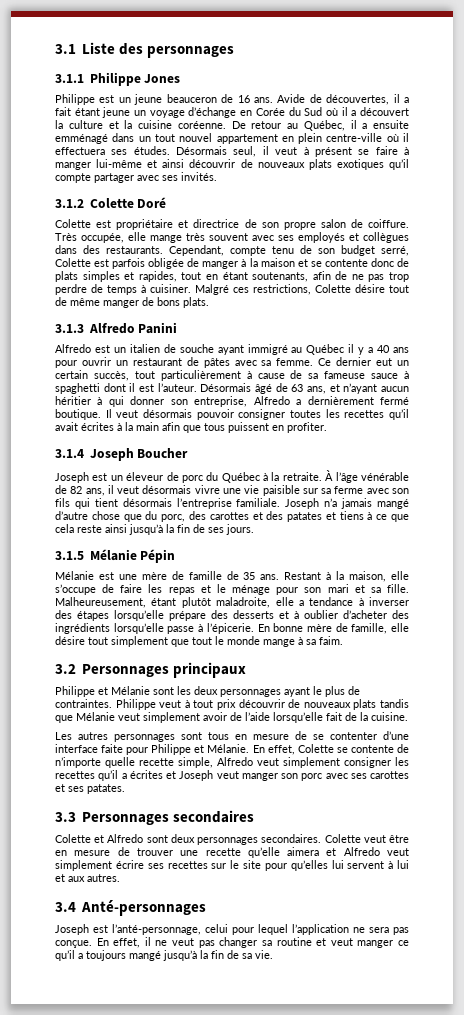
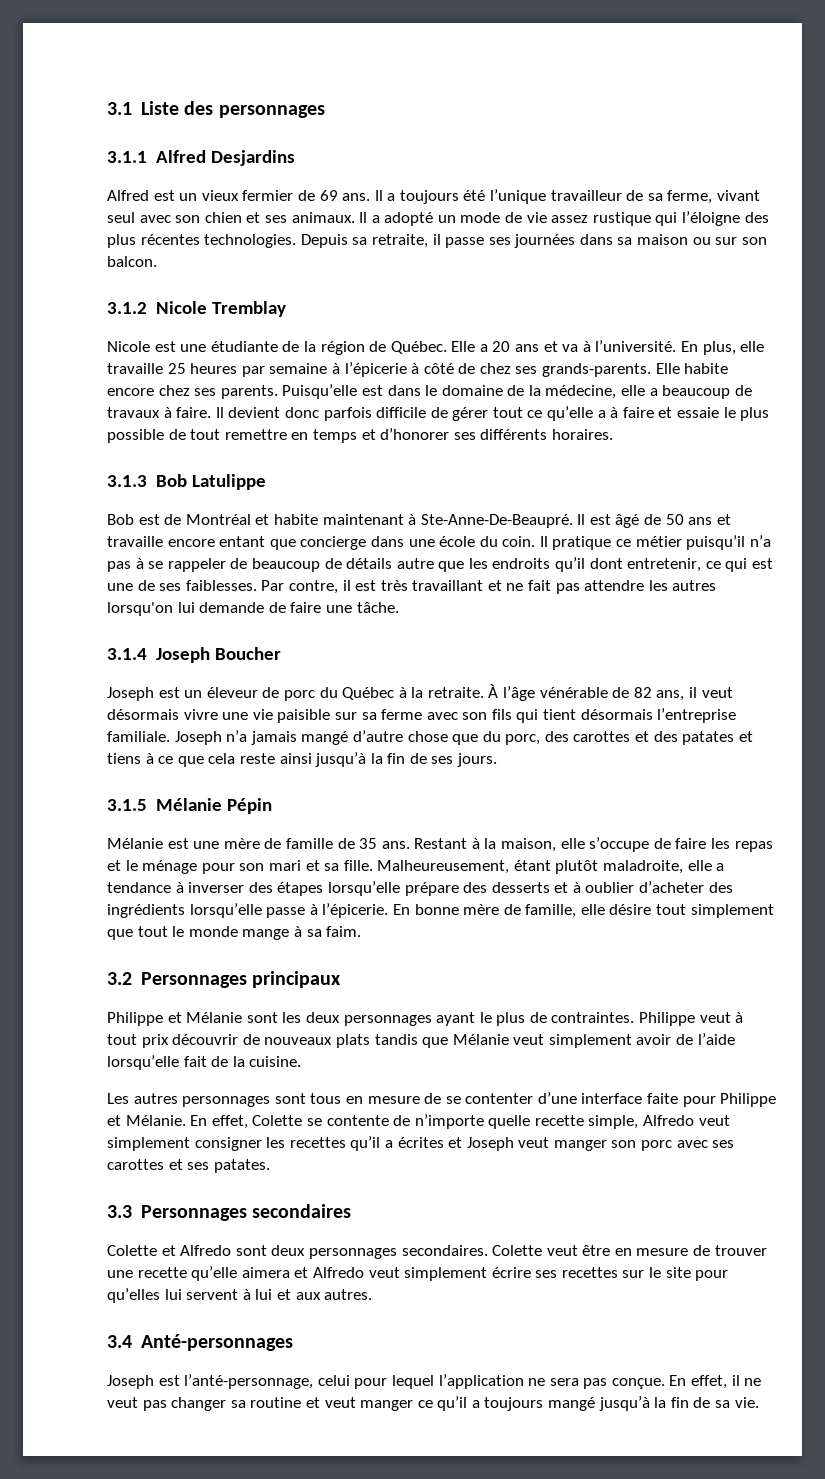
- 3.1.1 Philippe Jones
- Philippe est un jeune beauceron de 16 ans. Avide de découvertes, il a fait étant jeune un voyage d’échange en Corée du Sud où il a découvert la culture et la cuisine coréenne. De retour au Québec, il a ensuite emménagé dans un tout nouvel appartement en plein centre-ville où il effectuera ses études. Désormais seul, il veut à présent se faire à manger lui-même et ainsi découvrir de nouveaux plats exotiques qu’il compte partager avec ses invités.
- 3.1.2 Colette Doré
- Colette est propriétaire et directrice de son propre salon de coiffure. Très occupée, elle mange très souvent avec ses employés et collègues dans des restaurants. Cependant, compte tenu de son budget serré, Colette est parfois obligée de manger à la maison et se contente donc de plats simples et rapides, tout en étant soutenants, afin de ne pas trop perdre de temps à cuisiner. Malgré ces restrictions, Colette désire tout de même manger de bons plats.
- 3.1.3 Alfredo Panini
- Alfredo est un italien de souche ayant immigré au Québec il y a 40 ans pour ouvrir un restaurant de pâtes avec sa femme. Ce dernier eut un certain succès, tout particulièrement à cause de sa fameuse sauce à spaghetti dont il est l’auteur. Désormais âgé de 63 ans, et n’ayant aucun héritier à qui donner son entreprise, Alfredo a dernièrement fermé boutique. Il veut désormais pouvoir consigner toutes les recettes qu’il avait écrites à la main afin que tous puissent en profiter.
+ 3.1.1 Alfred Desjardins
+ Alfred est un vieux fermier de 69 ans. Il a toujours été l’unique travailleur de sa ferme, vivant seul avec son chien et ses animaux. Il a adopté un mode de vie assez rustique qui l’éloigne des plus récentes technologies. Depuis sa retraite, il passe ses journées dans sa maison ou sur son balcon.
+ 3.1.2 Nicole Tremblay
+ Nicole est une étudiante de la région de Québec. Elle a 20 ans et va à l’université. En plus, elle travaille 25 heures par semaine à l’épicerie à côté de chez ses grands-parents. Elle habite encore chez ses parents. Puisqu’elle est dans le domaine de la médecine, elle a beaucoup de travaux à faire. Il devient donc parfois difficile de gérer tout ce qu’elle a à faire et essaie le plus possible de tout remettre en temps et d’honorer ses différents horaires.
+ 3.1.3 Bob Latulippe
+ Bob est de Montréal et habite maintenant à Ste-Anne-De-Beaupré. Il est âgé de 50 ans et travaille encore entant que concierge dans une école du coin. Il pratique ce métier puisqu’il n’a pas à se rappeler de beaucoup de détails autre que les endroits qu’il dont entretenir, ce qui est une de ses faiblesses. Par contre, il est très travaillant et ne fait pas attendre les autres lorsqu'on lui demande de faire une tâche.

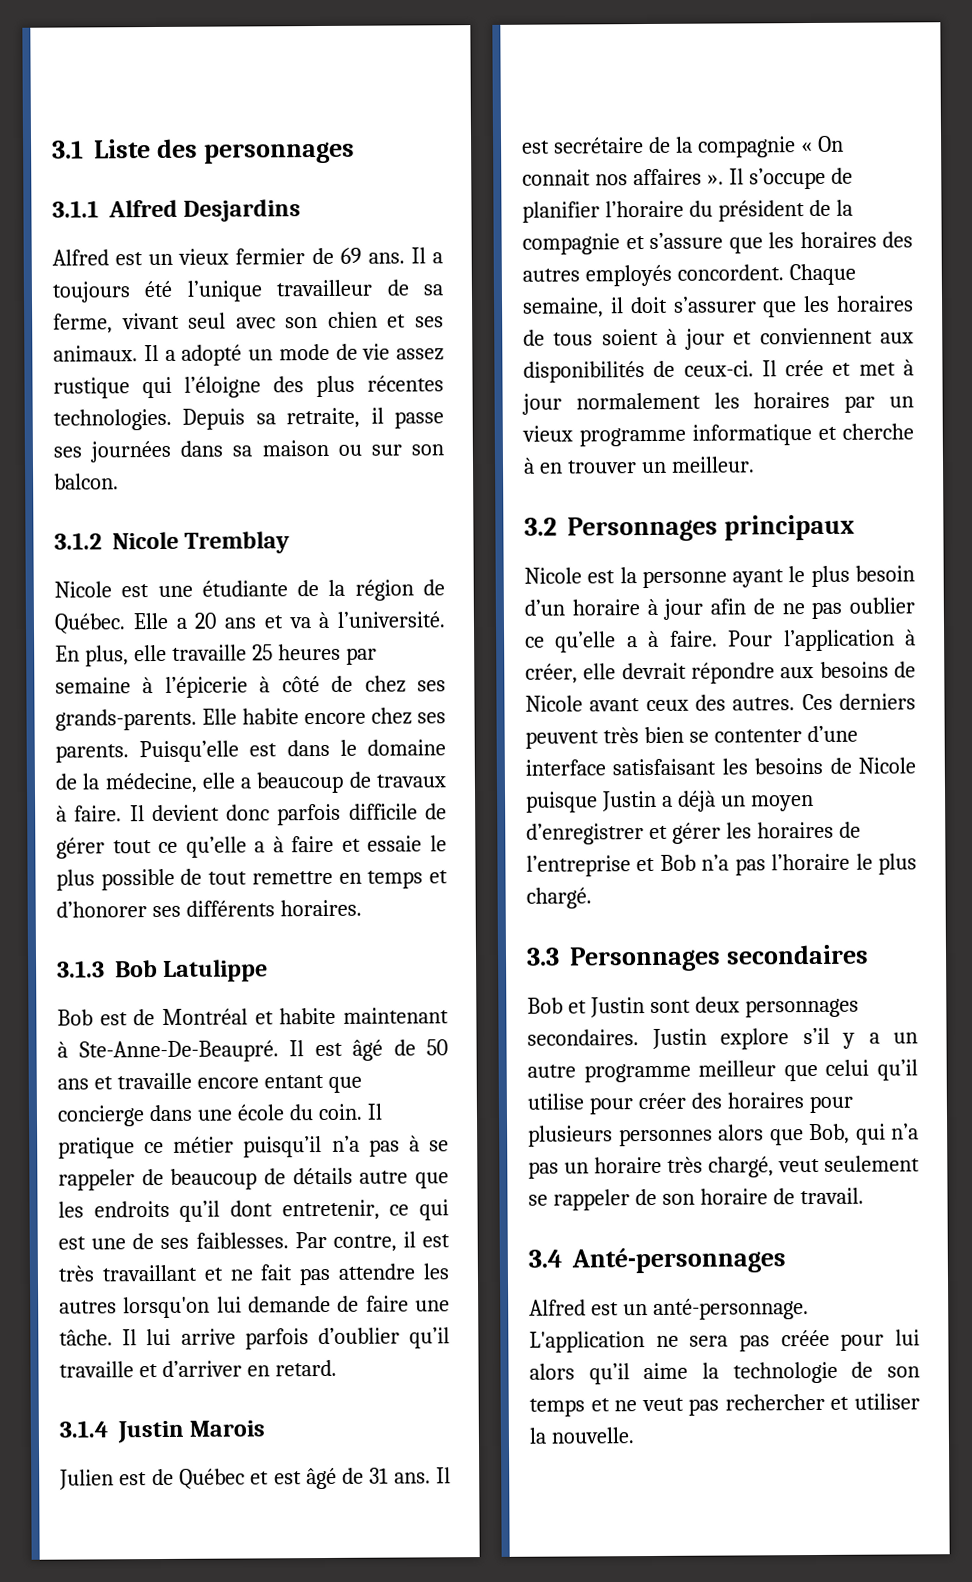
- Par contre, il est très travaillant et ne fait pas attendre les autres lorsqu'on lui demande de faire une tâche.
- 3.1.4 Joseph Boucher
- Joseph est un éleveur de porc du Québec à la retraite. À l’âge vénérable de 82 ans, il veut désormais vivre une vie paisible sur sa ferme avec son fils qui tient désormais l’entreprise familiale. Joseph n’a jamais mangé d’autre chose que du porc, des carottes et des patates et tiens à ce que cela reste ainsi jusqu’à la fin de ses jours.
- 3.1.5 Mélanie Pépin
- Mélanie est une mère de famille de 35 ans. Restant à la maison, elle s’occupe de faire les repas et le ménage pour son mari et sa fille. Malheureusement, étant plutôt maladroite, elle a tendance à inverser des étapes lorsqu’elle prépare des desserts et à oublier d’acheter des ingrédients lorsqu’elle passe à l’épicerie. En bonne mère de famille, elle désire tout simplement que tout le monde mange à sa faim.
+ Par contre, il est très travaillant et ne fait pas attendre les autres lorsqu'on lui demande de faire une tâche. Il lui arrive parfois d’oublier qu’il travaille et d’arriver en retard.
+ 3.1.4 Justin Marois
+ Julien est de Québec et est âgé de 31 ans. Il est secrétaire de la compagnie « On connait nos affaires ». Il s’occupe de planifier l’horaire du président de la compagnie et s’assure que les horaires des autres employés concordent. Chaque semaine, il doit s’assurer que les horaires de tous soient à jour et conviennent aux disponibilités de ceux-ci. Il crée et met à jour normalement les horaires par un vieux programme informatique et cherche à en trouver un meilleur.
  3.2 Personnages principaux
- Philippe et Mélanie sont les deux personnages ayant le plus de contraintes. Philippe veut à tout prix découvrir de nouveaux plats tandis que Mélanie veut simplement avoir de l’aide lorsqu’elle fait de la cuisine.
- Les autres personnages sont tous en mesure de se contenter d’une interface faite pour Philippe et Mélanie. En effet, Colette se contente de n’importe quelle recette simple, Alfredo veut simplement consigner les recettes qu’il a écrites et Joseph veut manger son porc avec ses carottes et ses patates.
+ Nicole est la personne ayant le plus besoin d’un horaire à jour afin de ne pas oublier ce qu’elle a à faire. Pour l’application à créer, elle devrait répondre aux besoins de Nicole avant ceux des autres. Ces derniers peuvent très bien se contenter d’une interface satisfaisant les besoins de Nicole puisque Justin a déjà un moyen d’enregistrer et gérer les horaires de l’entreprise et Bob n’a pas l’horaire le plus chargé.
- Colette et Alfredo sont deux personnages secondaires.
+ Bob et Justin sont deux personnages secondaires.
- Colette veut être en mesure de trouver une recette qu’elle aimera et Alfredo veut simplement écrire ses recettes sur le site pour qu’elles lui servent à lui et aux autres.
+ Justin explore s’il y a un autre programme meilleur que celui qu’il utilise pour créer des horaires pour plusieurs personnes alors que Bob, qui n’a pas un horaire très chargé, veut seulement se rappeler de son horaire de travail.
  3.4 Anté-personnages
- Joseph est l’anté-personnage, celui pour lequel l’application ne sera pas conçue. En effet, il ne veut pas changer sa routine et veut manger ce qu’il a toujours mangé jusqu’à la fin de sa vie.
+ Alfred est un anté-personnage. L'application ne sera pas créée pour lui alors qu’il aime la technologie de son temps et ne veut pas rechercher et utiliser la nouvelle.

